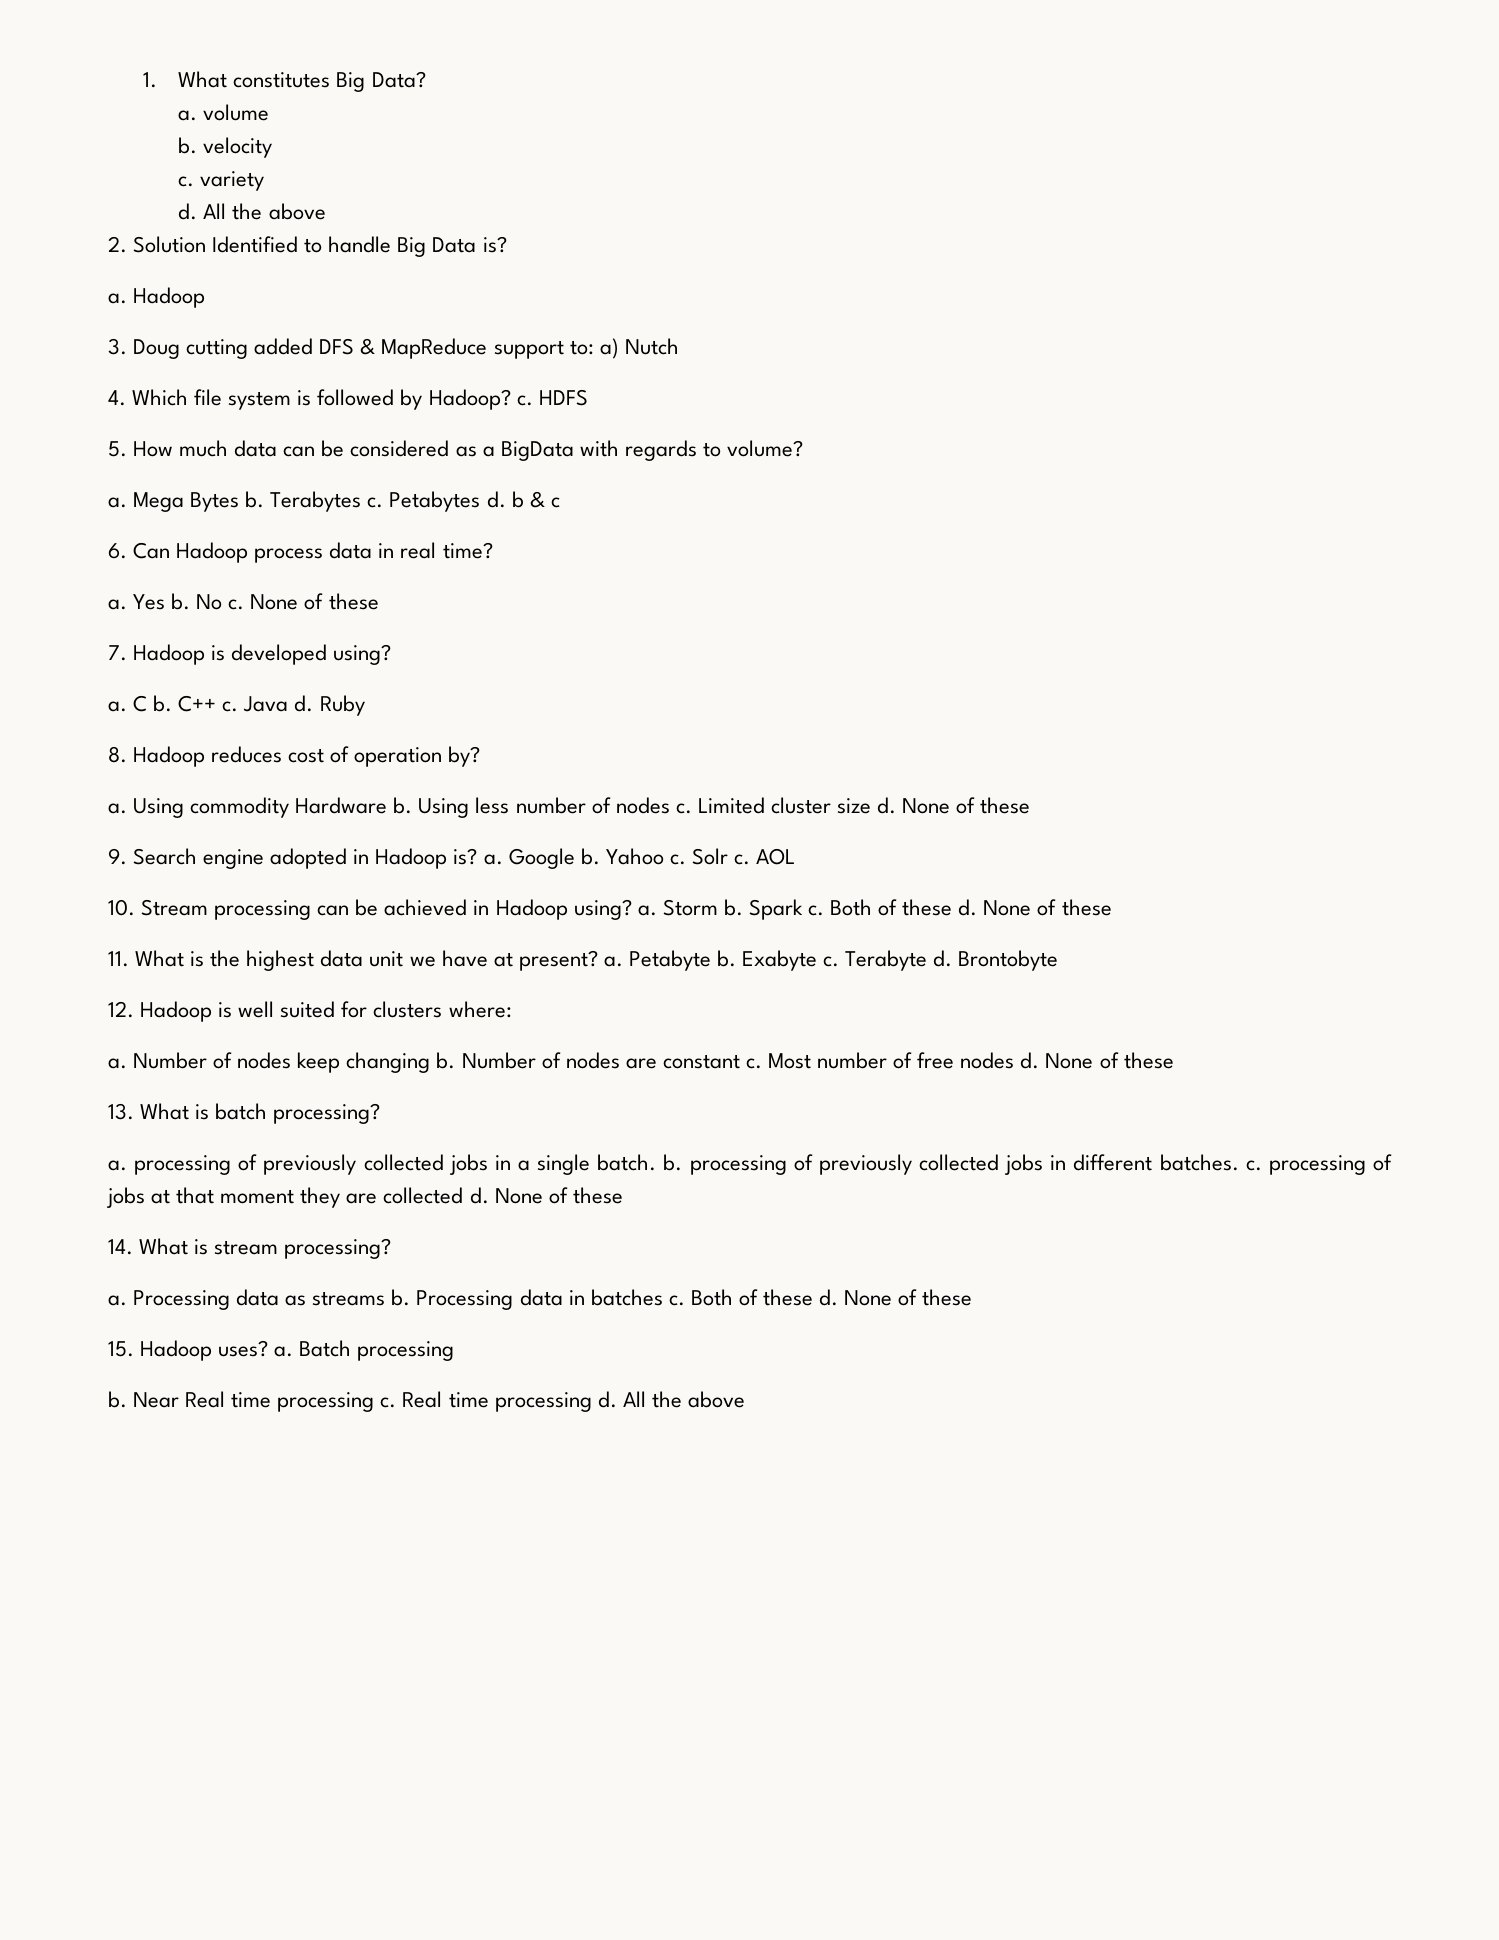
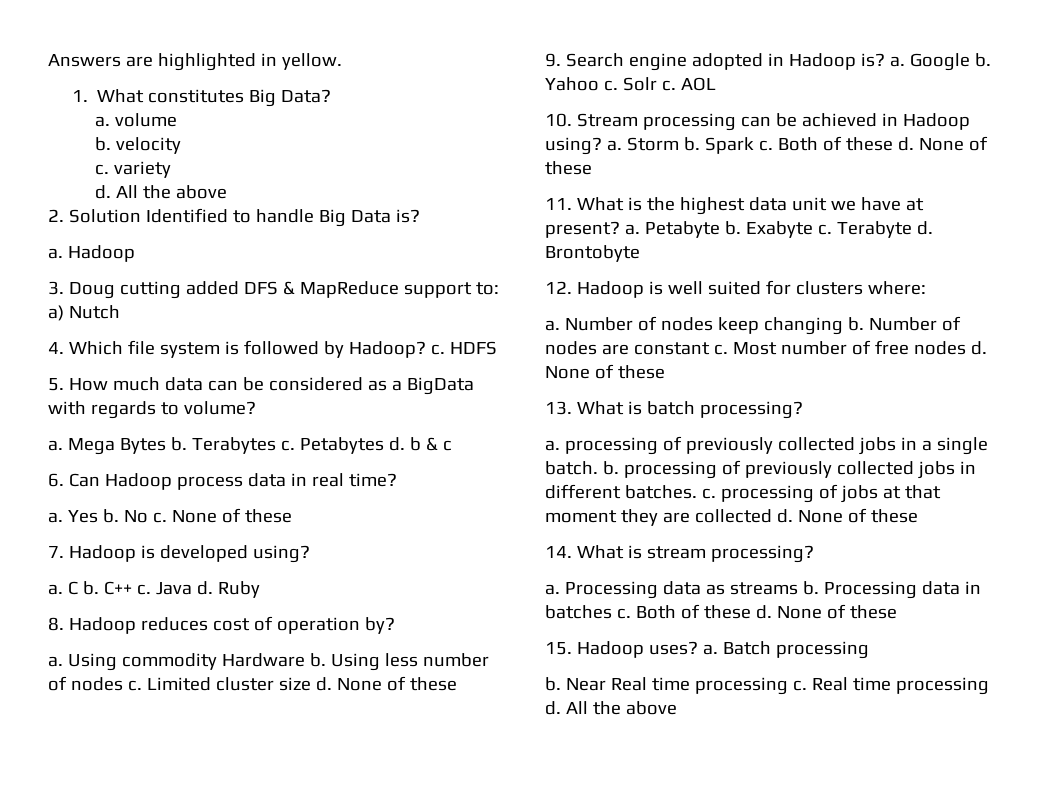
+ Answers are highlighted in yellow.

